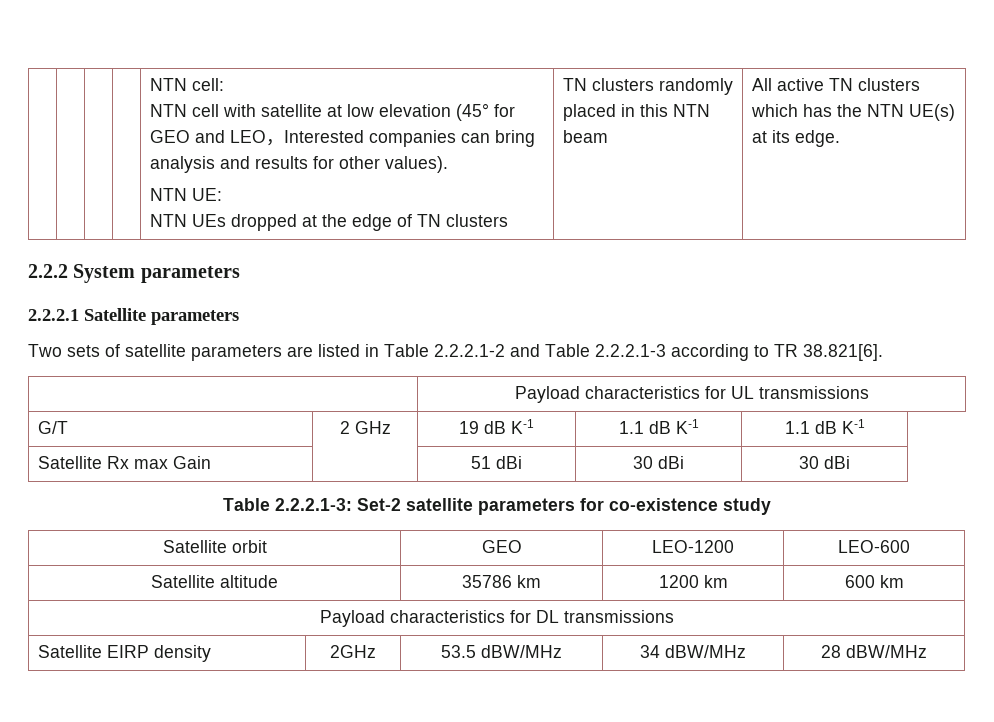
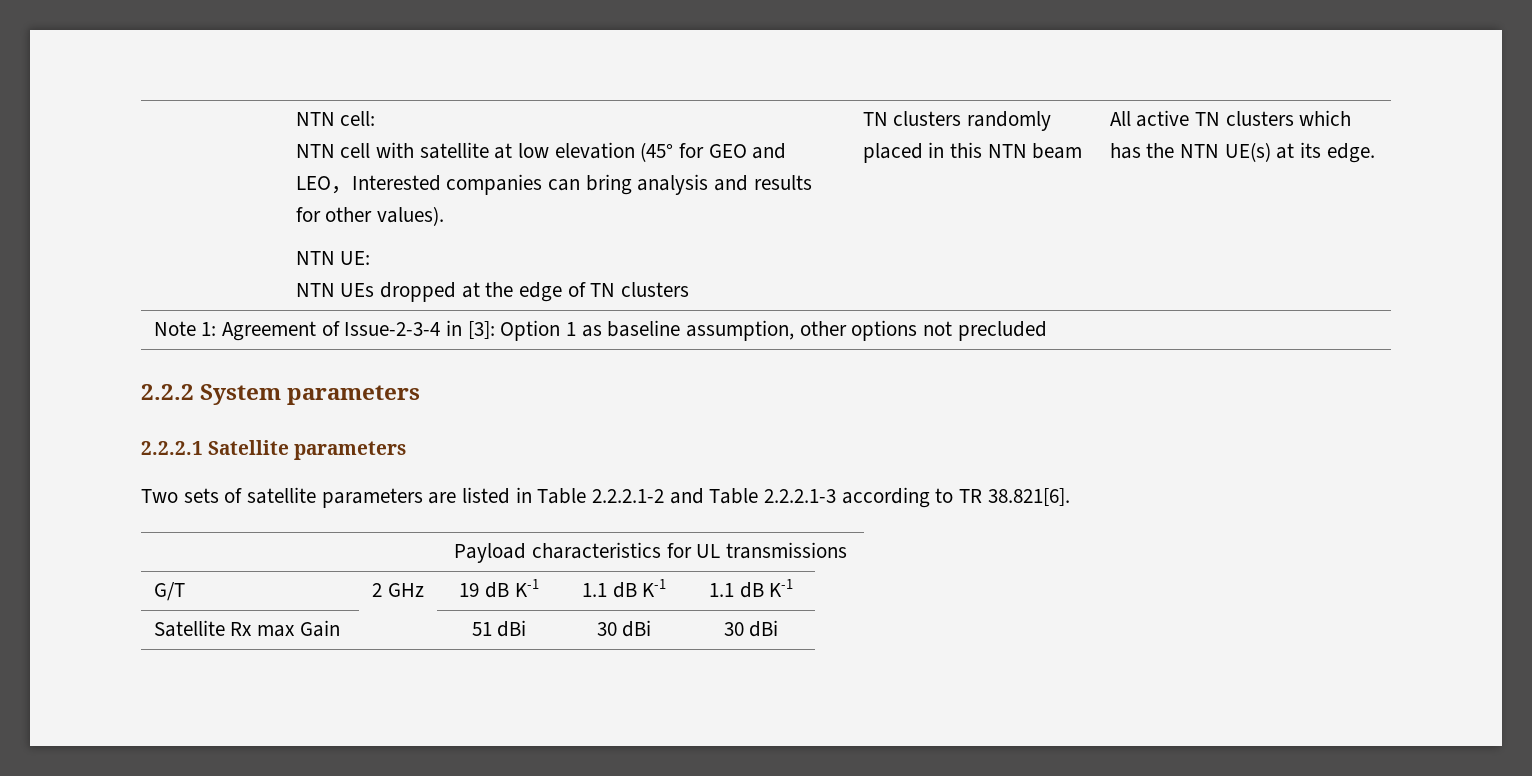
+ Note 1: Agreement of Issue-2-3-4 in [3]: Option 1 as baseline assumption, other options not precluded
- Table 2.2.2.1-3: Set-2 satellite parameters for co-existence study
- Satellite orbit | GEO | LEO-1200 | LEO-600
- Satellite altitude | 35786 km | 1200 km | 600 km
- Payload characteristics for DL transmissions
- Satellite EIRP density | 2GHz | 53.5 dBW/MHz | 34 dBW/MHz | 28 dBW/MHz

